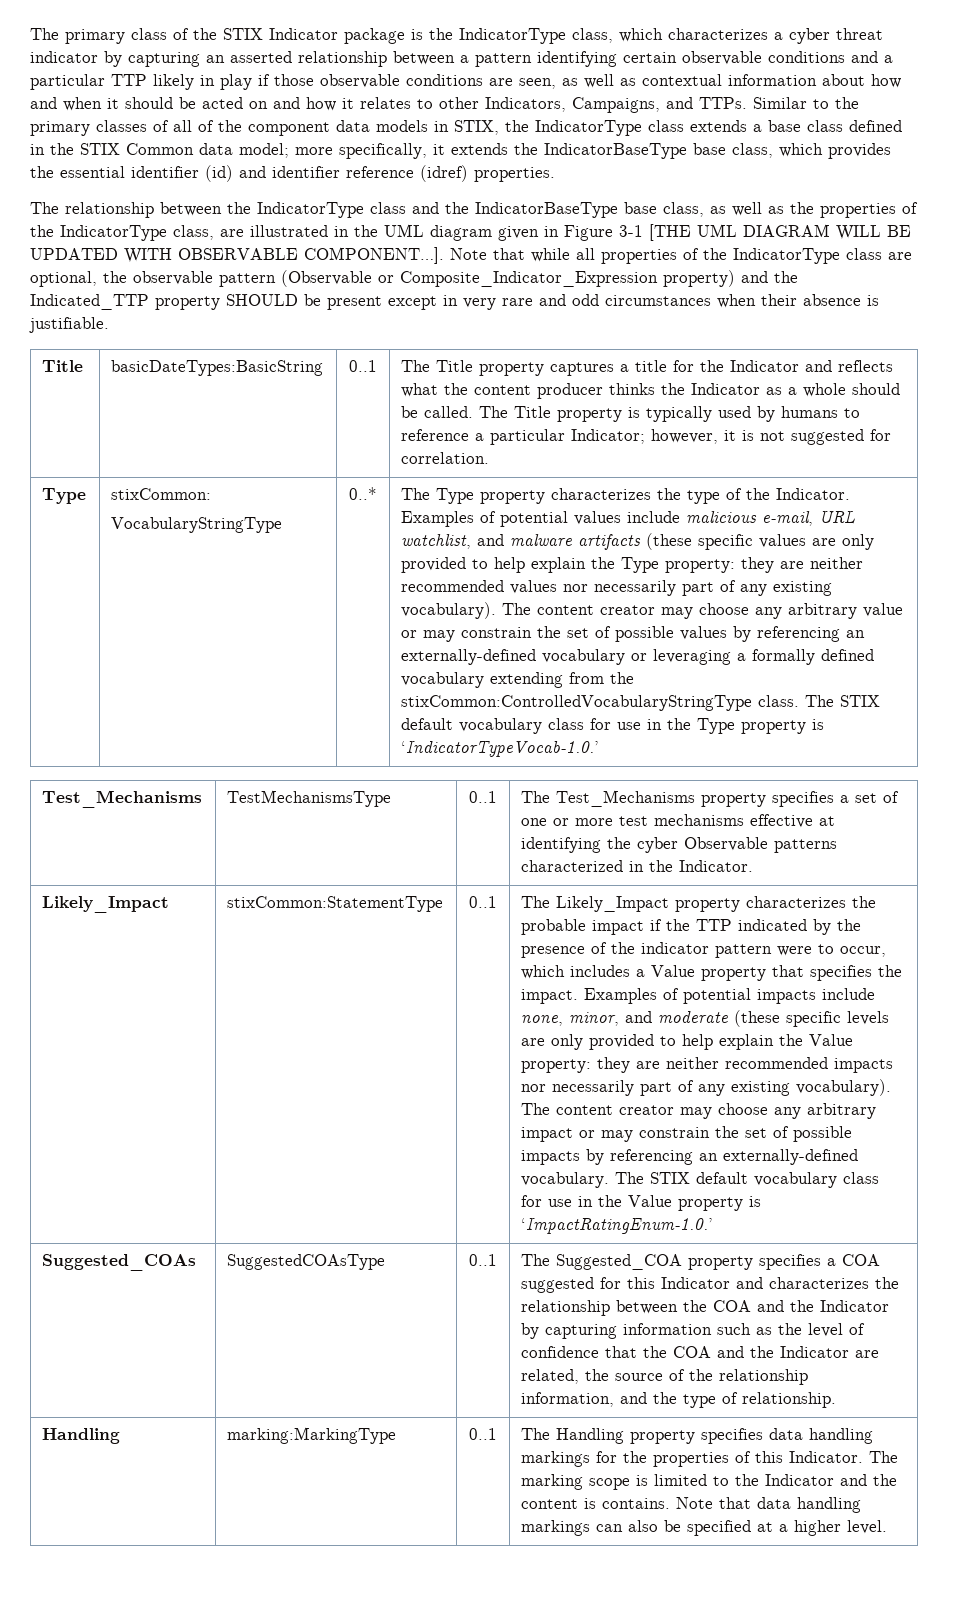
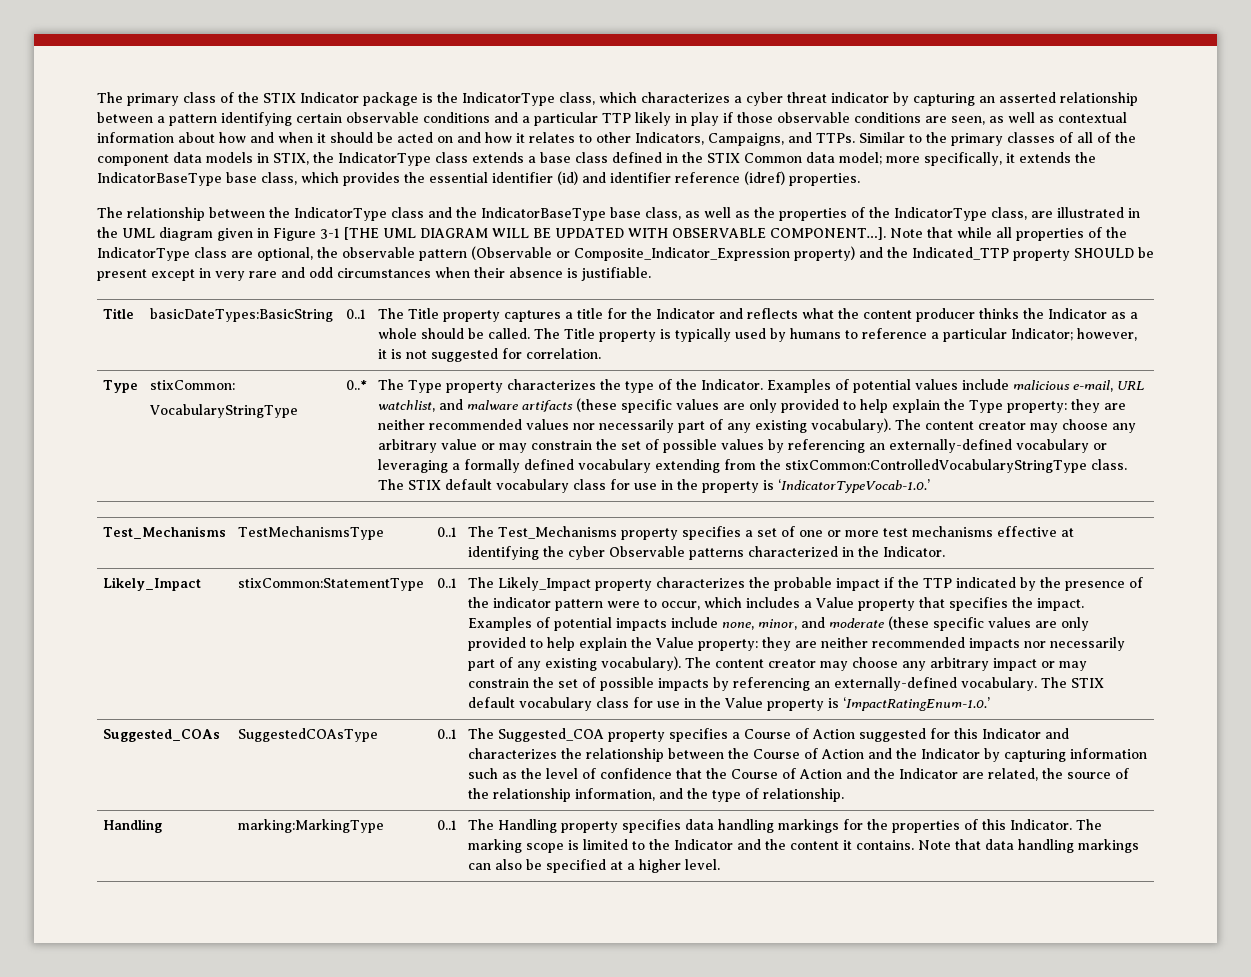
- The STIX default vocabulary class for use in the Type property is ‘IndicatorTypeVocab-1.0.’
+ The STIX default vocabulary class for use in the property is ‘IndicatorTypeVocab-1.0.’
- Examples of potential impacts include none, minor, and moderate (these specific levels are only provided to help explain the Value property: they are neither recommended impacts nor necessarily part of any existing vocabulary).
+ Examples of potential impacts include none, minor, and moderate (these specific values are only provided to help explain the Value property: they are neither recommended impacts nor necessarily part of any existing vocabulary).
- The Suggested_COA property specifies a COA suggested for this Indicator and characterizes the relationship between the COA and the Indicator by capturing information such as the level of confidence that the COA and the Indicator are related, the source of the relationship information, and the type of relationship.
+ The Suggested_COA property specifies a Course of Action suggested for this Indicator and characterizes the relationship between the Course of Action and the Indicator by capturing information such as the level of confidence that the Course of Action and the Indicator are related, the source of the relationship information, and the type of relationship.
- The marking scope is limited to the Indicator and the content is contains.
+ The marking scope is limited to the Indicator and the content it contains.

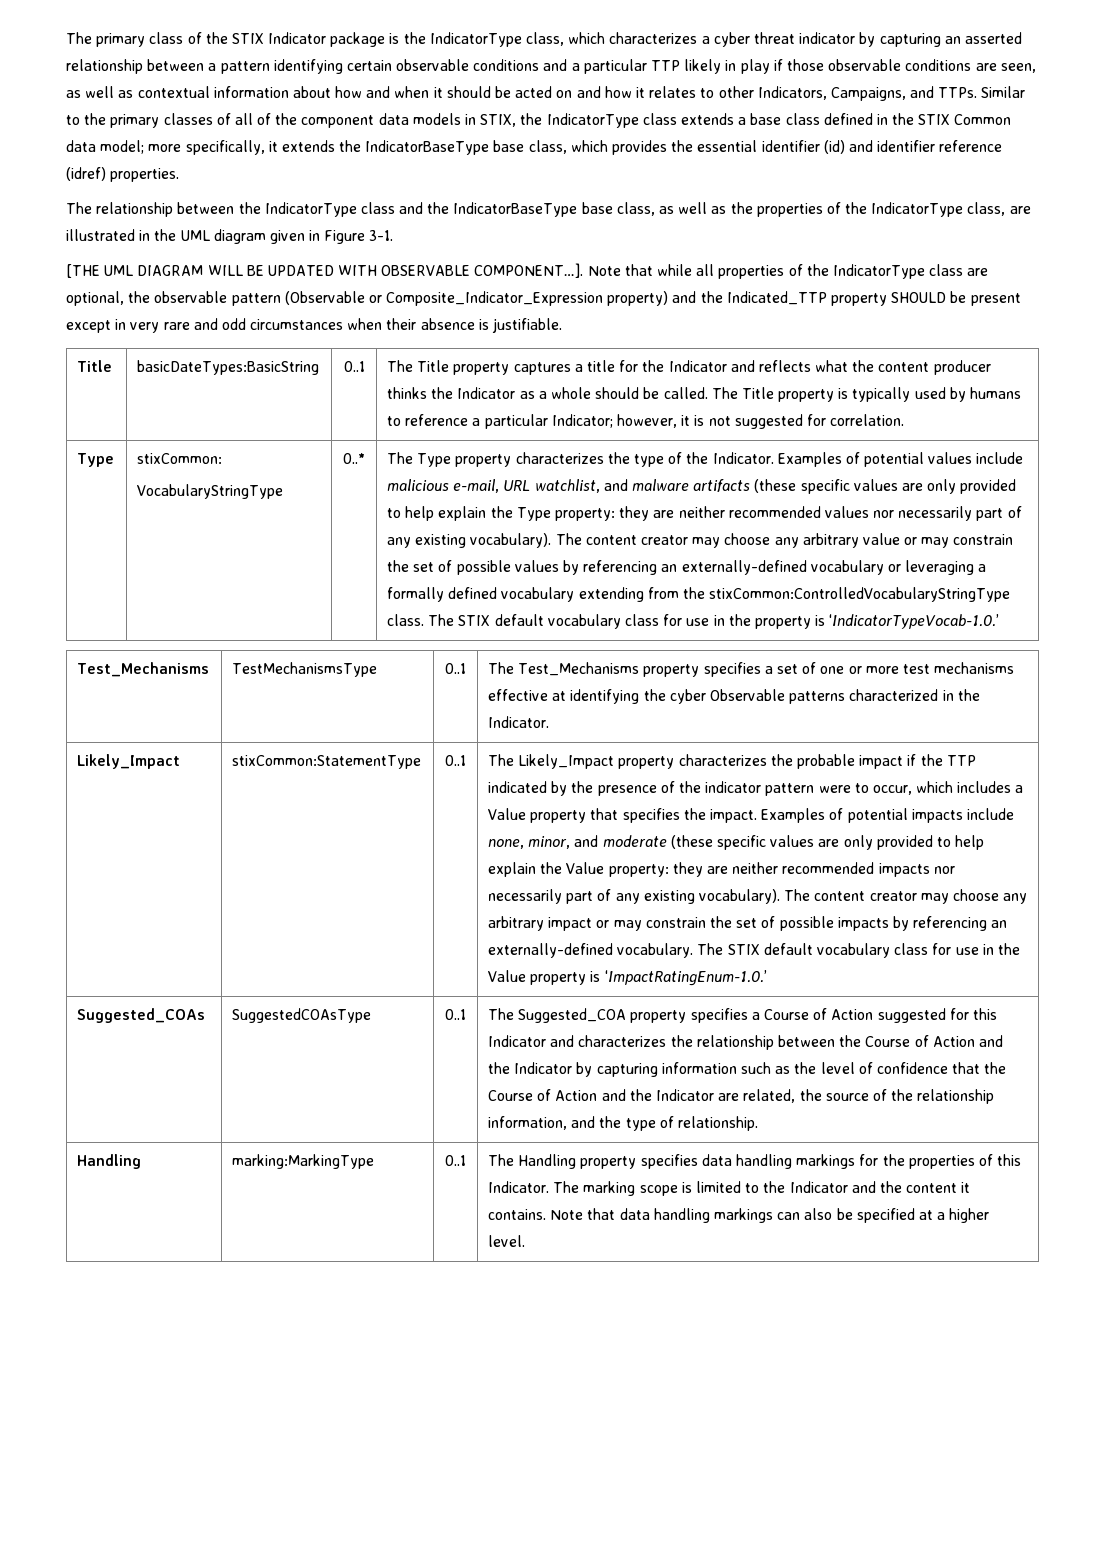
- The relationship between the IndicatorType class and the IndicatorBaseType base class, as well as the properties of the IndicatorType class, are illustrated in the UML diagram given in Figure 3-1 [THE UML DIAGRAM WILL BE UPDATED WITH OBSERVABLE COMPONENT…].
+ The relationship between the IndicatorType class and the IndicatorBaseType base class, as well as the properties of the IndicatorType class, are illustrated in the UML diagram given in Figure 3-1.
+ [THE UML DIAGRAM WILL BE UPDATED WITH OBSERVABLE COMPONENT…].

